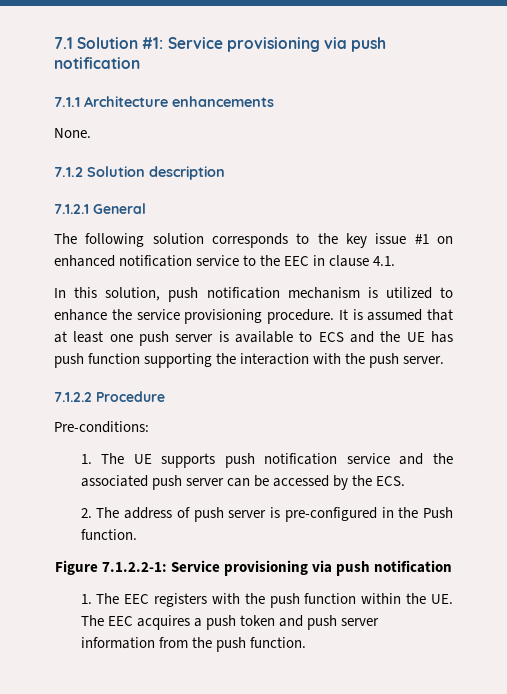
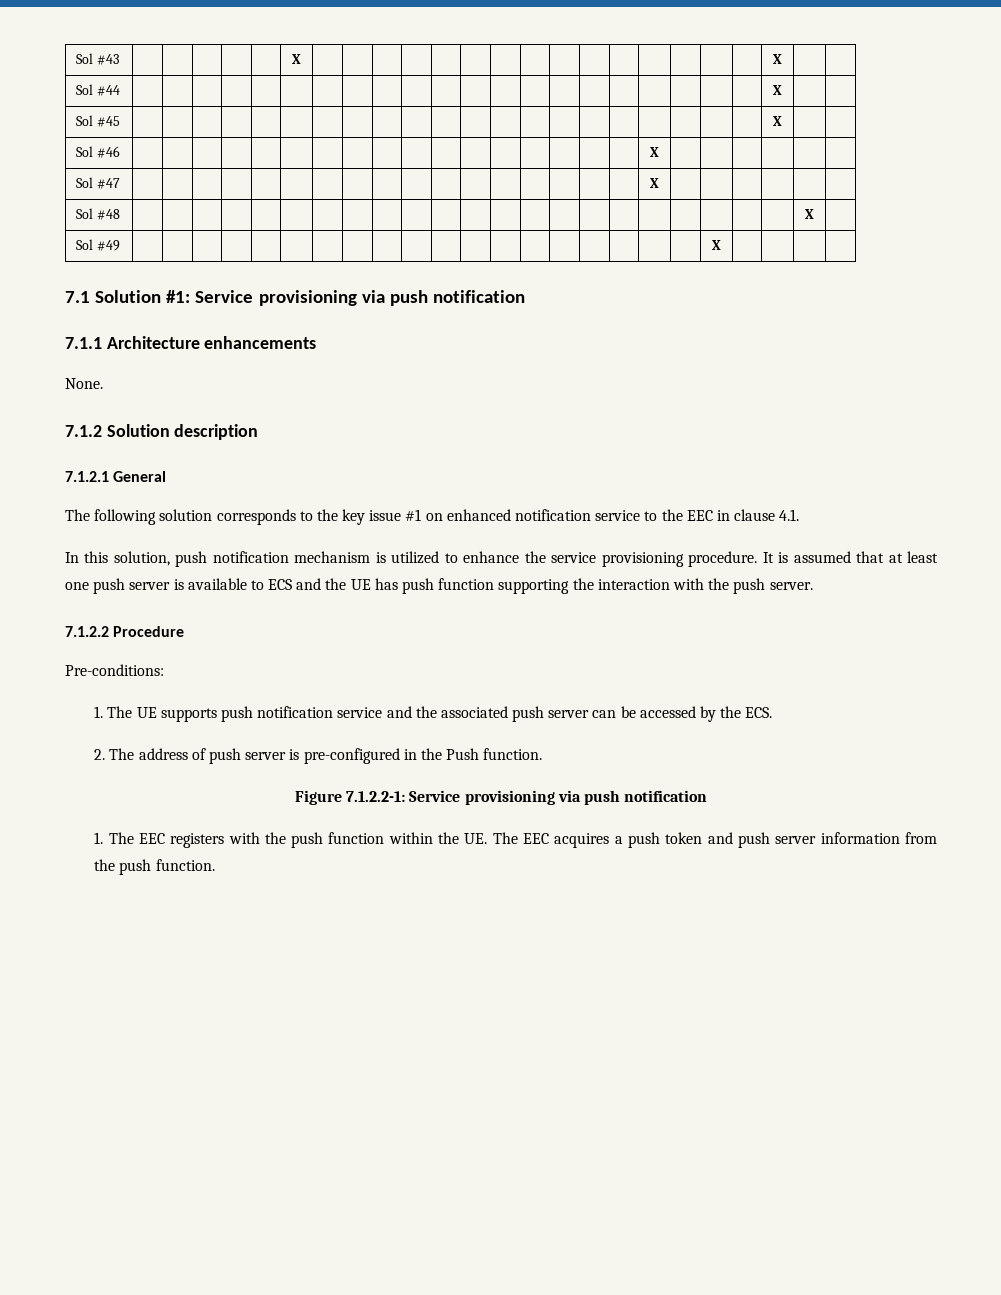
+ Sol #43 | | | | | | X | | | | | | | | | | | | | | | | X | |
+ Sol #44 | | | | | | | | | | | | | | | | | | | | | | X | |
+ Sol #45 | | | | | | | | | | | | | | | | | | | | | | X | |
+ Sol #46 | | | | | | | | | | | | | | | | | | X | | | | | |
+ Sol #47 | | | | | | | | | | | | | | | | | | X | | | | | |
+ Sol #48 | | | | | | | | | | | | | | | | | | | | | | | X |
+ Sol #49 | | | | | | | | | | | | | | | | | | | | X | | | |

